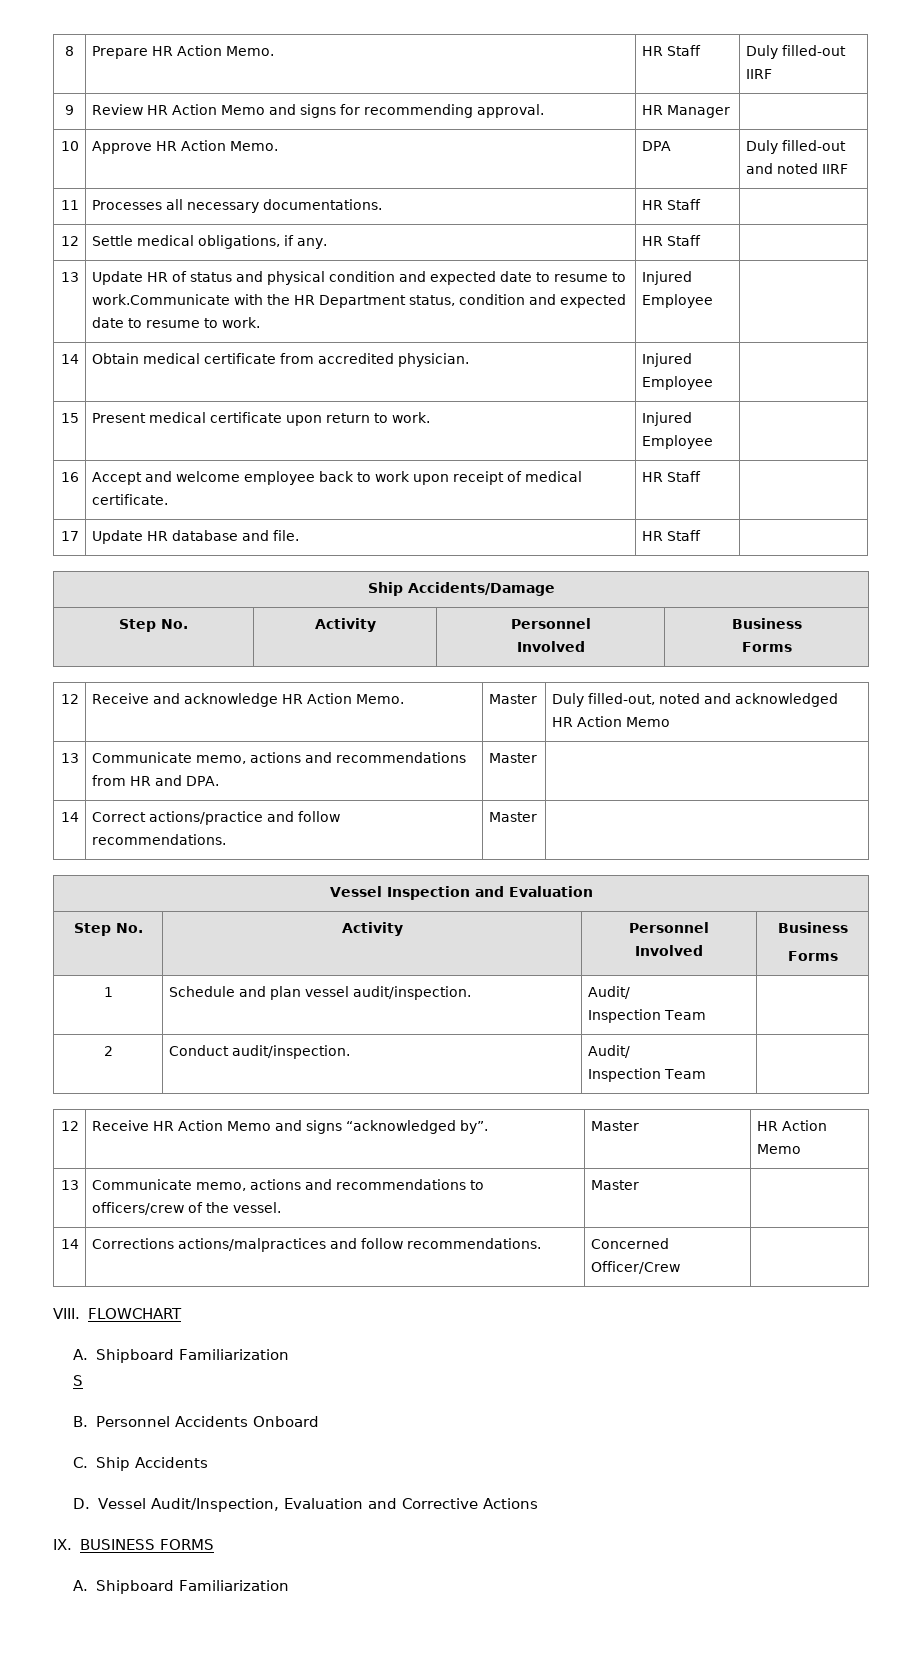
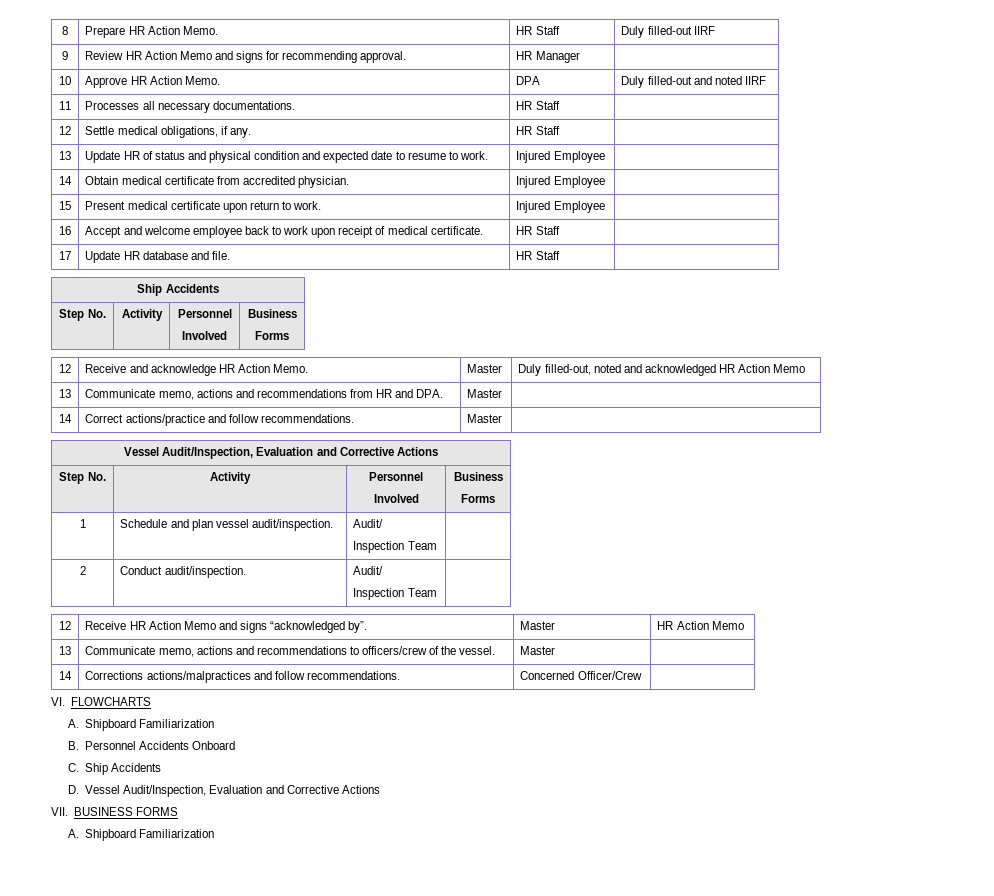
- 13 | Update HR of status and physical condition and expected date to resume to work.Communicate with the HR Department status, condition and expected date to resume to work. | Injured Employee |
+ 13 | Update HR of status and physical condition and expected date to resume to work. | Injured Employee |
  17 | Update HR database and file. | HR Staff |
- Ship Accidents/Damage
+ Ship Accidents
  14 | Correct actions/practice and follow recommendations. | Master |
- Vessel Inspection and Evaluation
+ Vessel Audit/Inspection, Evaluation and Corrective Actions
- VIII. FLOWCHART
+ VI. FLOWCHARTS
  A. Shipboard Familiarization
- S
- IX. BUSINESS FORMS
+ VII. BUSINESS FORMS

